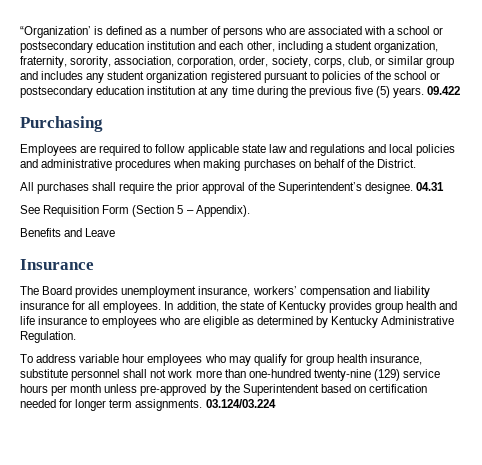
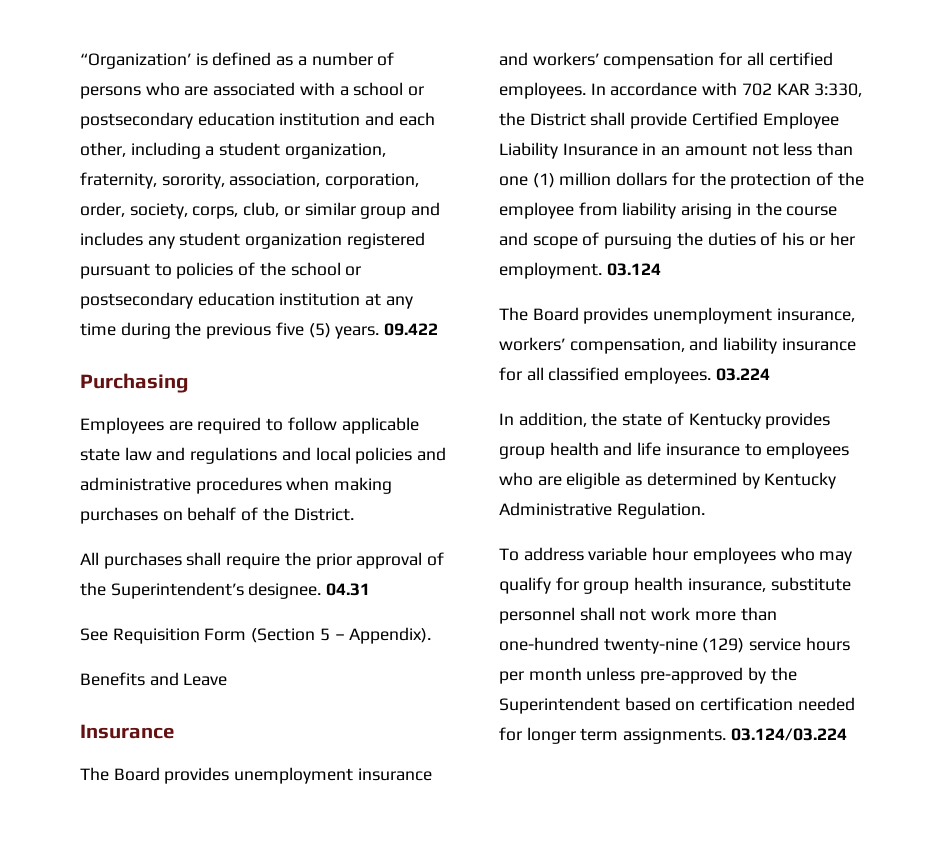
+ The Board provides unemployment insurance and workers’ compensation for all certified employees. In accordance with 702 KAR 3:330, the District shall provide Certified Employee Liability Insurance in an amount not less than one (1) million dollars for the protection of the employee from liability arising in the course and scope of pursuing the duties of his or her employment. 03.124
- The Board provides unemployment insurance, workers’ compensation and liability insurance for all employees. In addition, the state of Kentucky provides group health and life insurance to employees who are eligible as determined by Kentucky Administrative Regulation.
+ The Board provides unemployment insurance, workers’ compensation, and liability insurance for all classified employees. 03.224
+ In addition, the state of Kentucky provides group health and life insurance to employees who are eligible as determined by Kentucky Administrative Regulation.

